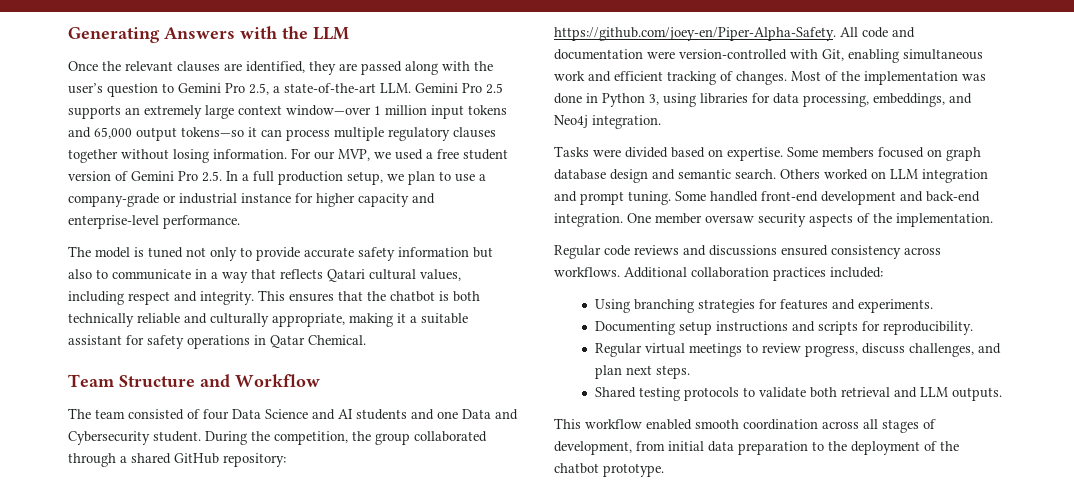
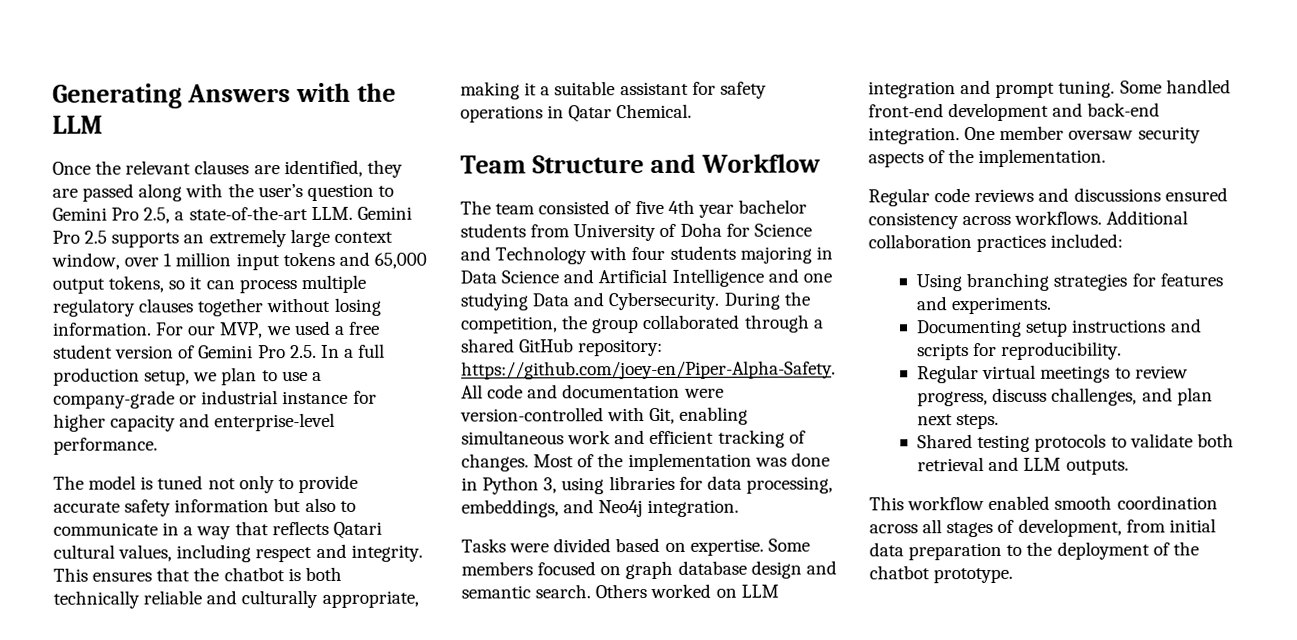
- Once the relevant clauses are identified, they are passed along with the user’s question to Gemini Pro 2.5, a state-of-the-art LLM. Gemini Pro 2.5 supports an extremely large context window—over 1 million input tokens and 65,000 output tokens—so it can process multiple regulatory clauses together without losing information.
+ Once the relevant clauses are identified, they are passed along with the user’s question to Gemini Pro 2.5, a state-of-the-art LLM. Gemini Pro 2.5 supports an extremely large context window, over 1 million input tokens and 65,000 output tokens, so it can process multiple regulatory clauses together without losing information.
- The team consisted of four Data Science and AI students and one Data and Cybersecurity student.
+ The team consisted of five 4th year bachelor students from University of Doha for Science and Technology with four students majoring in Data Science and Artificial Intelligence and one studying Data and Cybersecurity.

